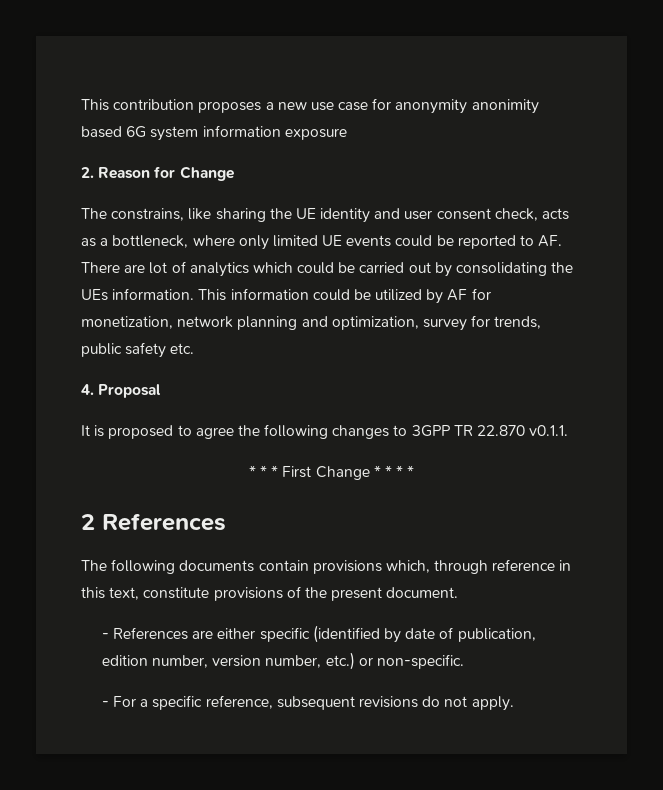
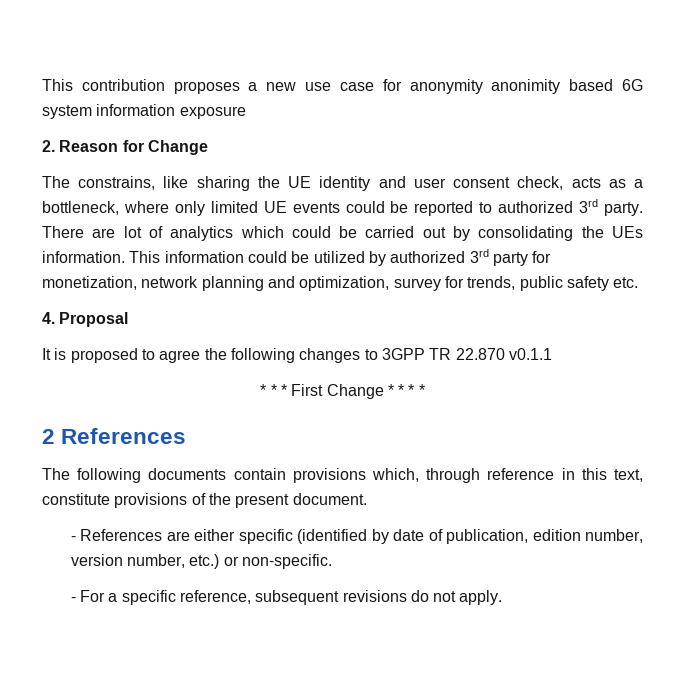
- The constrains, like sharing the UE identity and user consent check, acts as a bottleneck, where only limited UE events could be reported to AF. There are lot of analytics which could be carried out by consolidating the UEs information.
+ The constrains, like sharing the UE identity and user consent check, acts as a bottleneck, where only limited UE events could be reported to authorized 3rd party. There are lot of analytics which could be carried out by consolidating the UEs information.
- This information could be utilized by AF for monetization, network planning and optimization, survey for trends, public safety etc.
+ This information could be utilized by authorized 3rd party for monetization, network planning and optimization, survey for trends, public safety etc.
- It is proposed to agree the following changes to 3GPP TR 22.870 v0.1.1.
+ It is proposed to agree the following changes to 3GPP TR 22.870 v0.1.1

